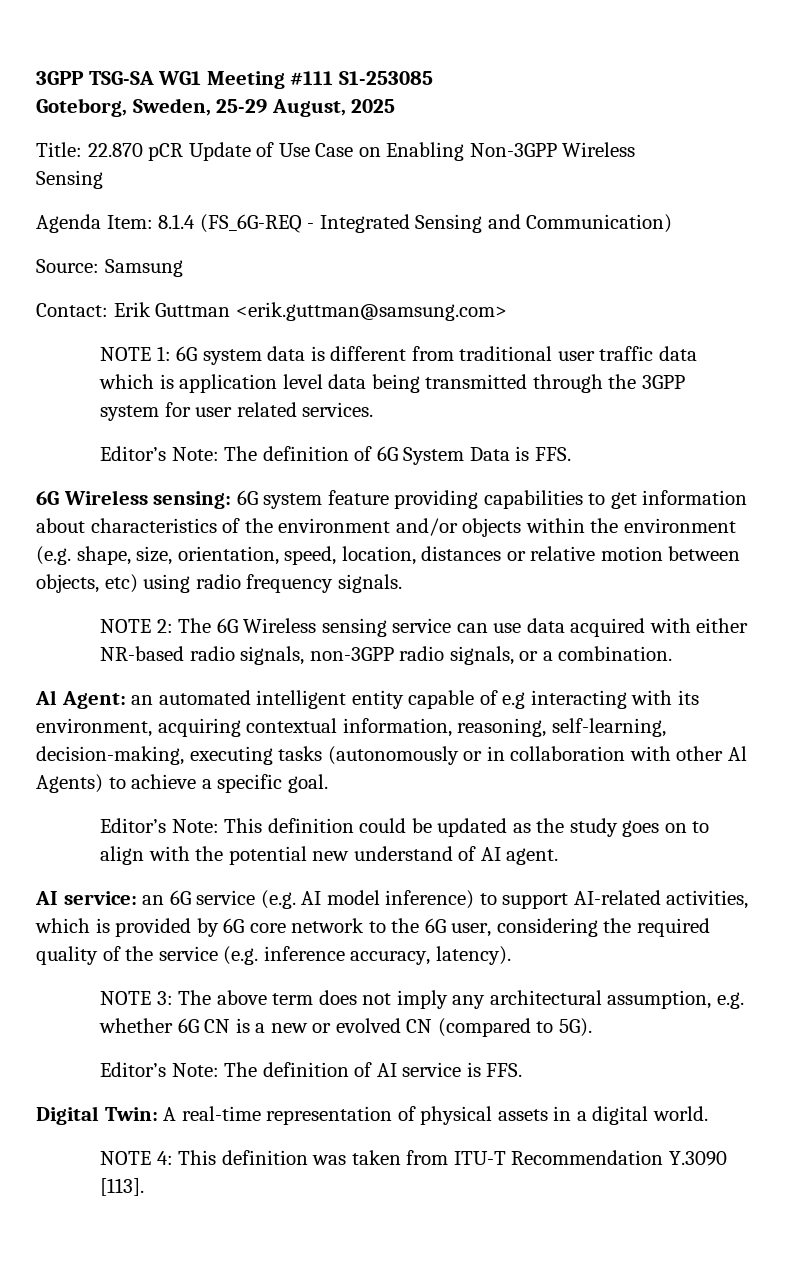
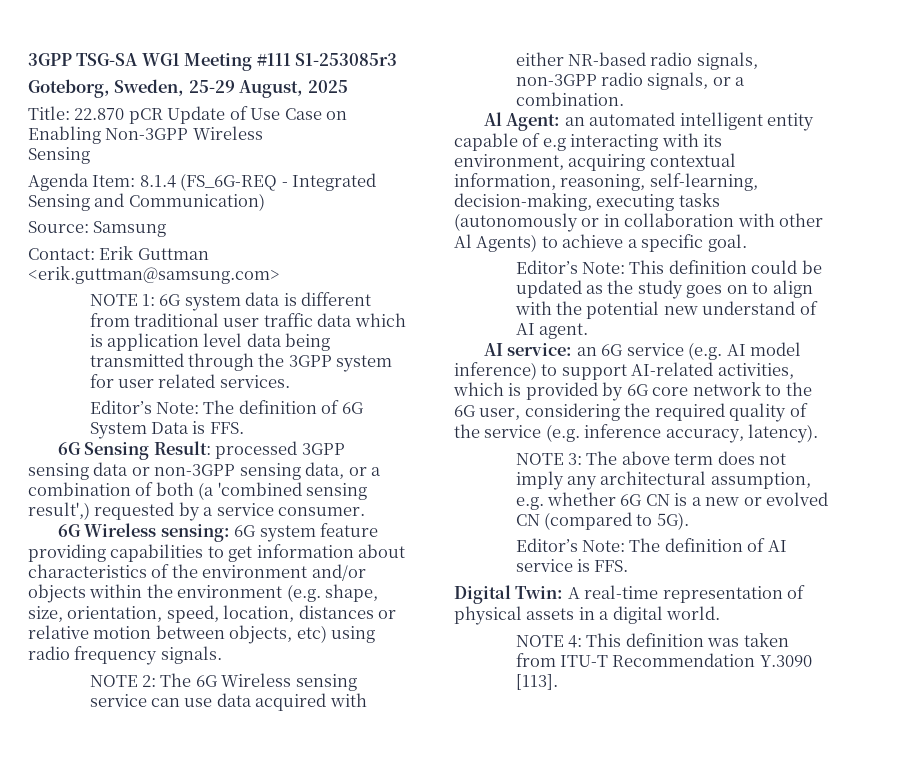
- 3GPP TSG-SA WG1 Meeting #111 S1-253085
+ 3GPP TSG-SA WG1 Meeting #111 S1-253085r3
+ 6G Sensing Result: processed 3GPP sensing data or non-3GPP sensing data, or a combination of both (a 'combined sensing result',) requested by a service consumer.

